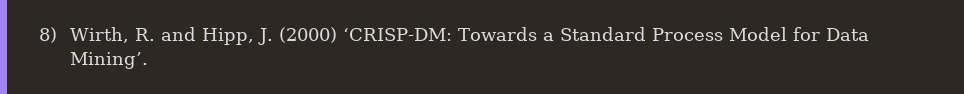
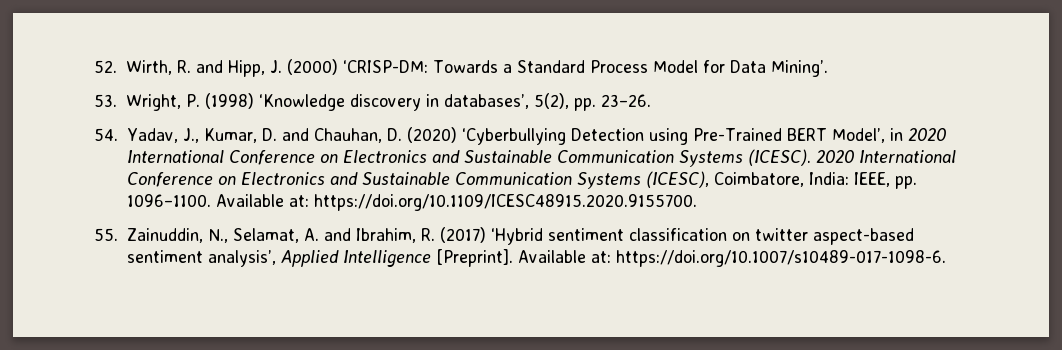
- 8) Wirth, R. and Hipp, J. (2000) ‘CRISP-DM: Towards a Standard Process Model for Data Mining’.
+ 52. Wirth, R. and Hipp, J. (2000) ‘CRISP-DM: Towards a Standard Process Model for Data Mining’.
+ 53. Wright, P. (1998) ‘Knowledge discovery in databases’, 5(2), pp. 23–26.
+ 54. Yadav, J., Kumar, D. and Chauhan, D. (2020) ‘Cyberbullying Detection using Pre-Trained BERT Model’, in 2020 International Conference on Electronics and Sustainable Communication Systems (ICESC). 2020 International Conference on Electronics and Sustainable Communication Systems (ICESC), Coimbatore, India: IEEE, pp. 1096–1100. Available at: https://doi.org/10.1109/ICESC48915.2020.9155700.
+ 55. Zainuddin, N., Selamat, A. and Ibrahim, R. (2017) ‘Hybrid sentiment classification on twitter aspect-based sentiment analysis’, Applied Intelligence [Preprint]. Available at: https://doi.org/10.1007/s10489-017-1098-6.

